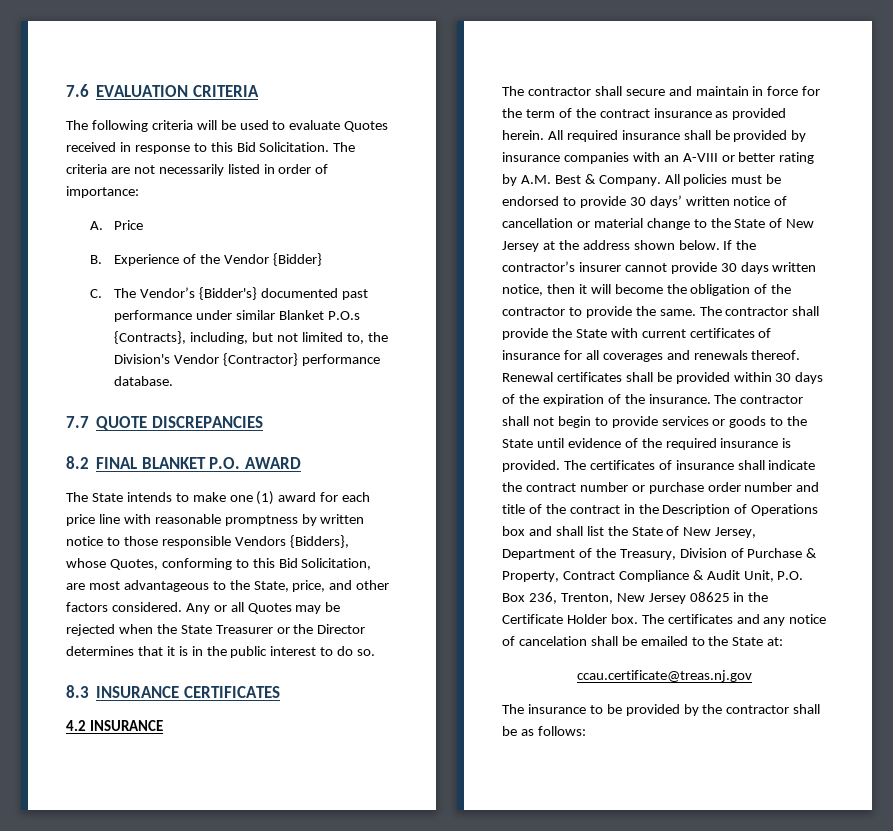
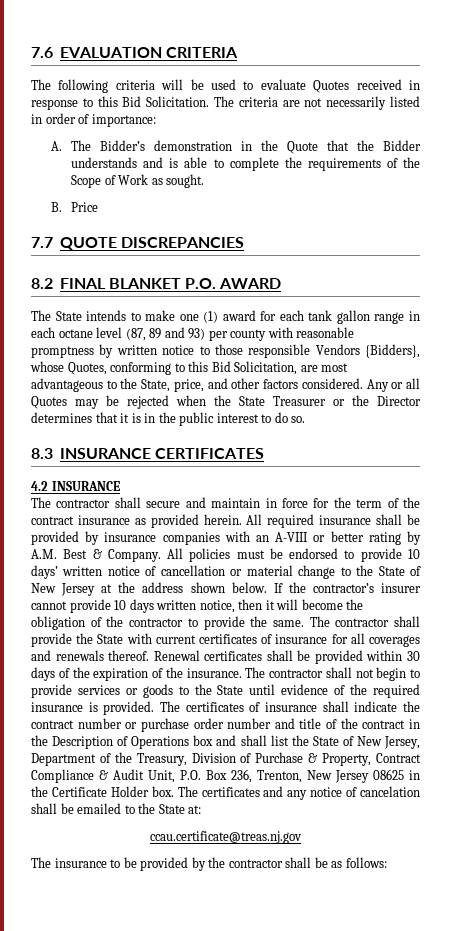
- A. Price
- B. Experience of the Vendor {Bidder}
- C. The Vendor’s {Bidder's} documented past performance under similar Blanket P.O.s {Contracts}, including, but not limited to, the Division's Vendor {Contractor} performance database.
+ A. The Bidder’s demonstration in the Quote that the Bidder understands and is able to complete the requirements of the Scope of Work as sought.
+ B. Price
- The State intends to make one (1) award for each price line with reasonable promptness by written notice to those responsible Vendors {Bidders}, whose Quotes, conforming to this Bid Solicitation, are most advantageous to the State, price, and other factors considered.
+ The State intends to make one (1) award for each tank gallon range in each octane level (87, 89 and 93) per county with reasonable promptness by written notice to those responsible Vendors {Bidders}, whose Quotes, conforming to this Bid Solicitation, are most advantageous to the State, price, and other factors considered.
- All policies must be endorsed to provide 30 days’ written notice of cancellation or material change to the State of New Jersey at the address shown below.
+ All policies must be endorsed to provide 10 days’ written notice of cancellation or material change to the State of New Jersey at the address shown below.
- If the contractor’s insurer cannot provide 30 days written notice, then it will become the obligation of the contractor to provide the same.
+ If the contractor’s insurer cannot provide 10 days written notice, then it will become the obligation of the contractor to provide the same.

